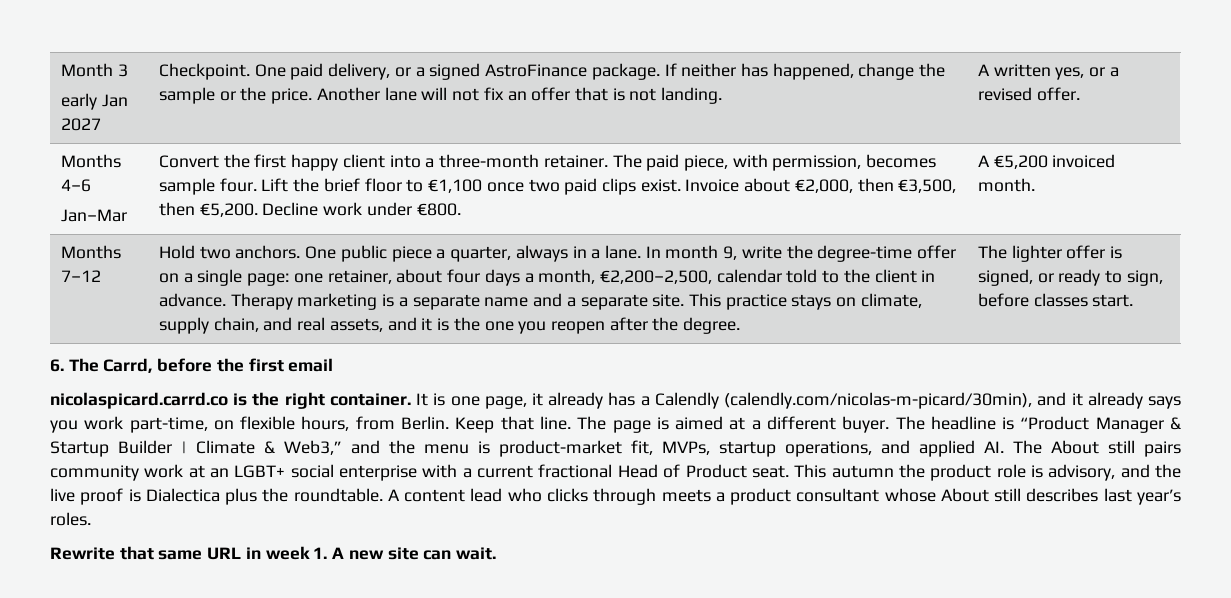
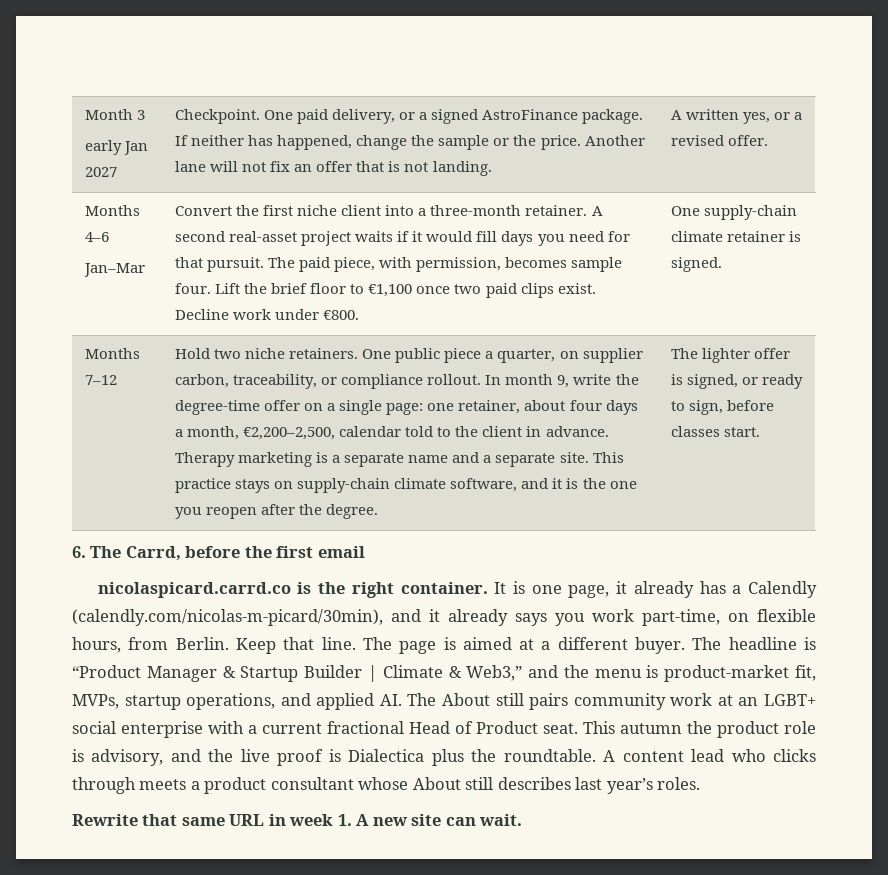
- Convert the first happy client into a three-month retainer.
+ Convert the first niche client into a three-month retainer.
+ A second real-asset project waits if it would fill days you need for that pursuit.
- Invoice about €2,000, then €3,500, then €5,200. Decline work under €800. | A €5,200 invoiced month.
+ Decline work under €800. | One supply-chain climate retainer is signed.
- Hold two anchors.
+ Hold two niche retainers.
- One public piece a quarter, always in a lane.
+ One public piece a quarter, on supplier carbon, traceability, or compliance rollout.
- This practice stays on climate, supply chain, and real assets, and it is the one you reopen after the degree.
+ This practice stays on supply-chain climate software, and it is the one you reopen after the degree.

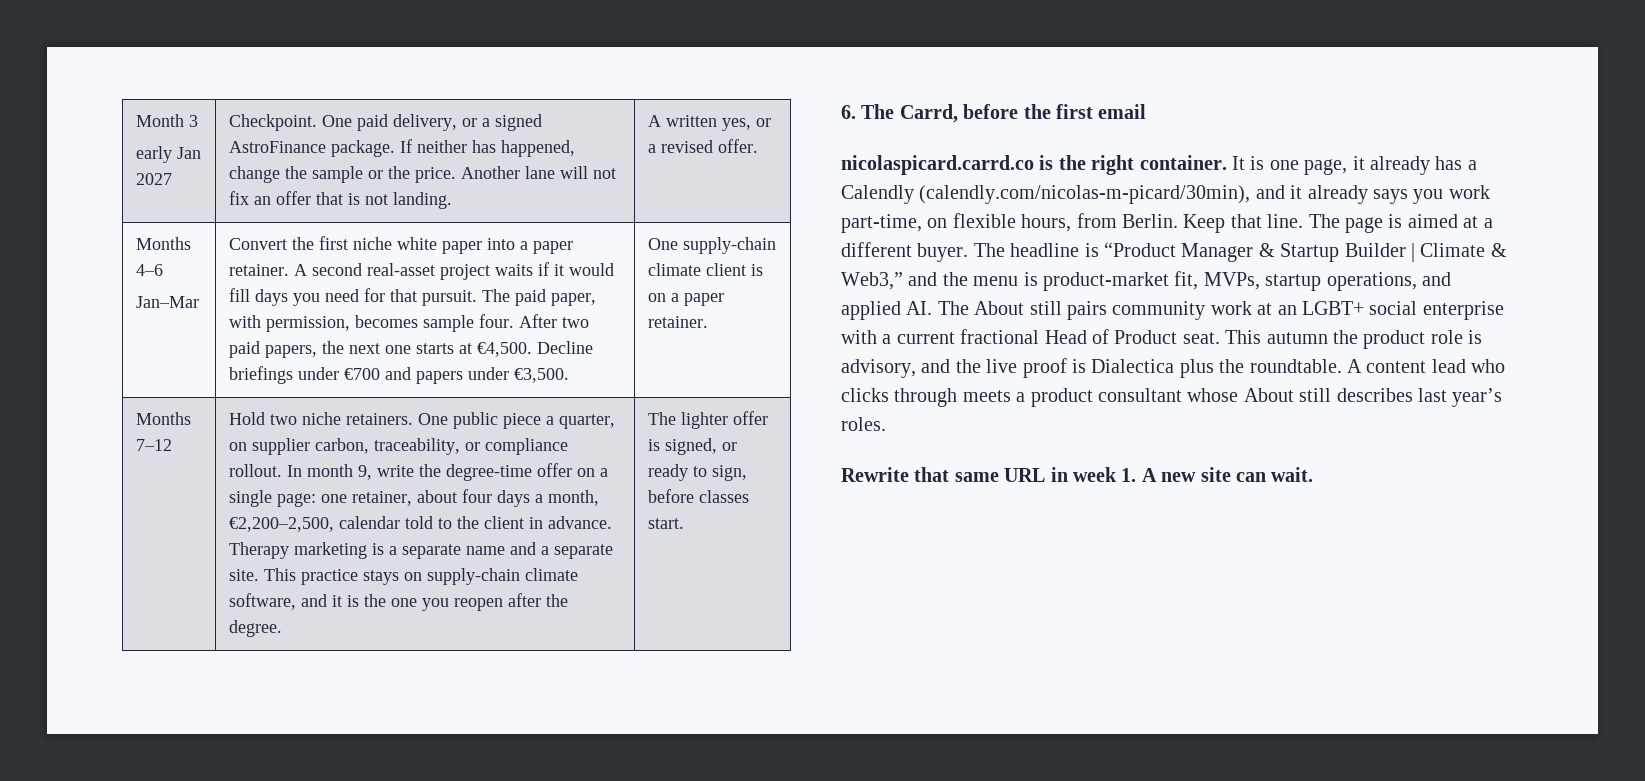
- Convert the first niche client into a three-month retainer.
+ Convert the first niche white paper into a paper retainer.
- The paid piece, with permission, becomes sample four.
+ The paid paper, with permission, becomes sample four.
- Lift the brief floor to €1,100 once two paid clips exist. Decline work under €800. | One supply-chain climate retainer is signed.
+ After two paid papers, the next one starts at €4,500. Decline briefings under €700 and papers under €3,500. | One supply-chain climate client is on a paper retainer.

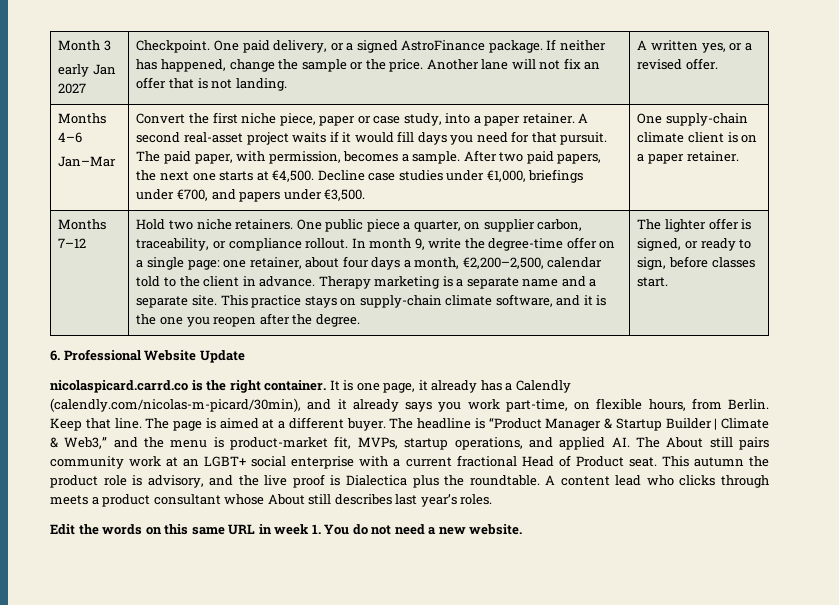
- Convert the first niche white paper into a paper retainer.
+ Convert the first niche piece, paper or case study, into a paper retainer.
- The paid paper, with permission, becomes sample four.
+ The paid paper, with permission, becomes a sample.
- Decline briefings under €700 and papers under €3,500.
+ Decline case studies under €1,000, briefings under €700, and papers under €3,500.
- 6. The Carrd, before the first email
+ 6. Professional Website Update
- Rewrite that same URL in week 1. A new site can wait.
+ Edit the words on this same URL in week 1. You do not need a new website.

